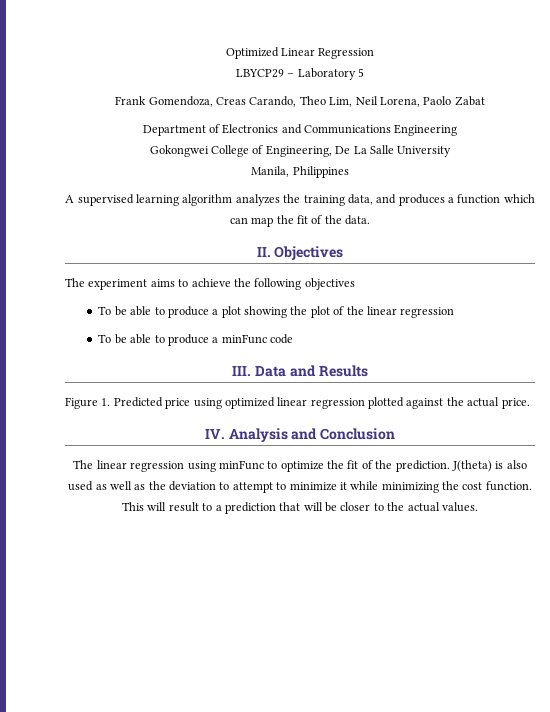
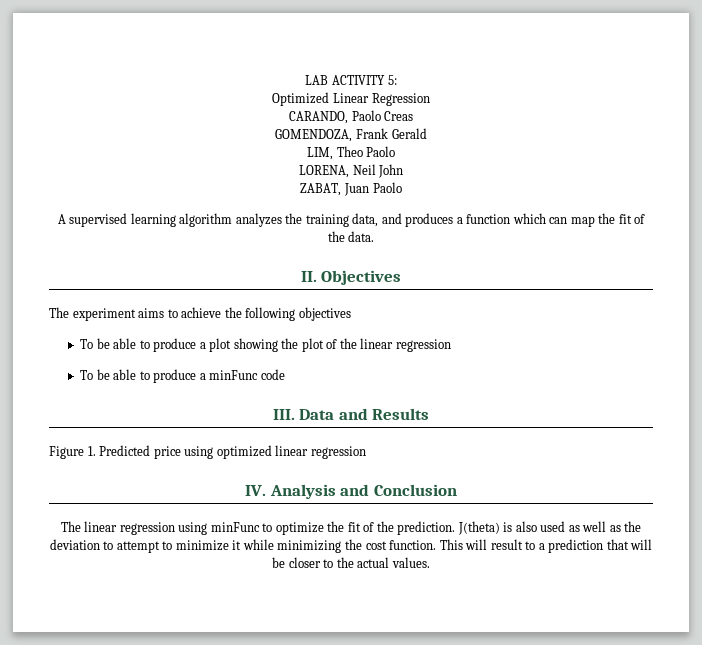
+ LAB ACTIVITY 5:
- LBYCP29 – Laboratory 5
- Frank Gomendoza, Creas Carando, Theo Lim, Neil Lorena, Paolo Zabat
- Department of Electronics and Communications Engineering
- Gokongwei College of Engineering, De La Salle University
- Manila, Philippines
+ CARANDO, Paolo Creas
+ GOMENDOZA, Frank Gerald
+ LIM, Theo Paolo
+ LORENA, Neil John
+ ZABAT, Juan Paolo
- Figure 1. Predicted price using optimized linear regression plotted against the actual price.
+ Figure 1. Predicted price using optimized linear regression

